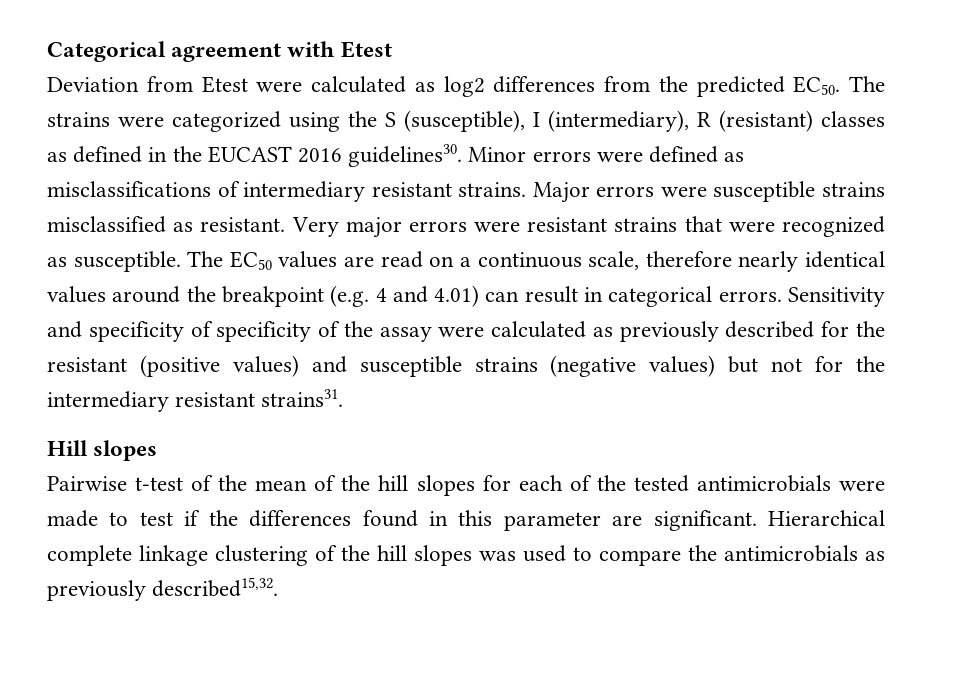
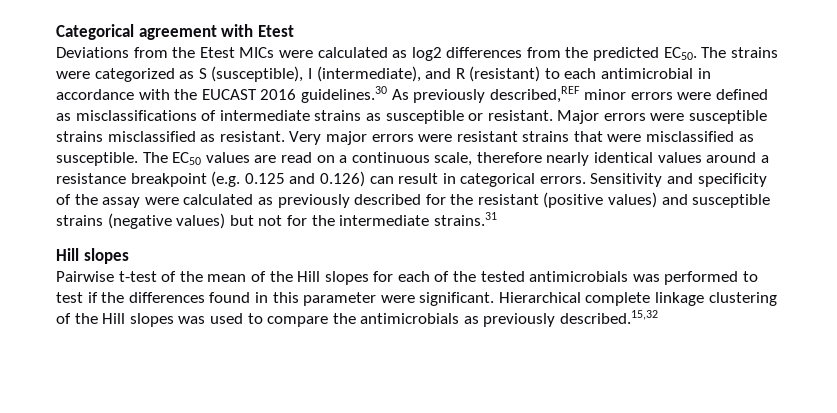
- Deviation from Etest were calculated as log2 differences from the predicted EC50.
+ Deviations from the Etest MICs were calculated as log2 differences from the predicted EC50.
- The strains were categorized using the S (susceptible), I (intermediary), R (resistant) classes as defined in the EUCAST 2016 guidelines30. Minor errors were defined as misclassifications of intermediary resistant strains.
+ The strains were categorized as S (susceptible), I (intermediate), and R (resistant) to each antimicrobial in accordance with the EUCAST 2016 guidelines.30 As previously described,REF minor errors were defined as misclassifications of intermediate strains as susceptible or resistant.
- Very major errors were resistant strains that were recognized as susceptible.
+ Very major errors were resistant strains that were misclassified as susceptible.
- The EC50 values are read on a continuous scale, therefore nearly identical values around the breakpoint (e.g. 4 and 4.01) can result in categorical errors.
+ The EC50 values are read on a continuous scale, therefore nearly identical values around a resistance breakpoint (e.g. 0.125 and 0.126) can result in categorical errors.
- Sensitivity and specificity of specificity of the assay were calculated as previously described for the resistant (positive values) and susceptible strains (negative values) but not for the intermediary resistant strains31.
+ Sensitivity and specificity of the assay were calculated as previously described for the resistant (positive values) and susceptible strains (negative values) but not for the intermediate strains.31
- Pairwise t-test of the mean of the hill slopes for each of the tested antimicrobials were made to test if the differences found in this parameter are significant.
+ Pairwise t-test of the mean of the Hill slopes for each of the tested antimicrobials was performed to test if the differences found in this parameter were significant.
- Hierarchical complete linkage clustering of the hill slopes was used to compare the antimicrobials as previously described15,32.
+ Hierarchical complete linkage clustering of the Hill slopes was used to compare the antimicrobials as previously described.15,32

